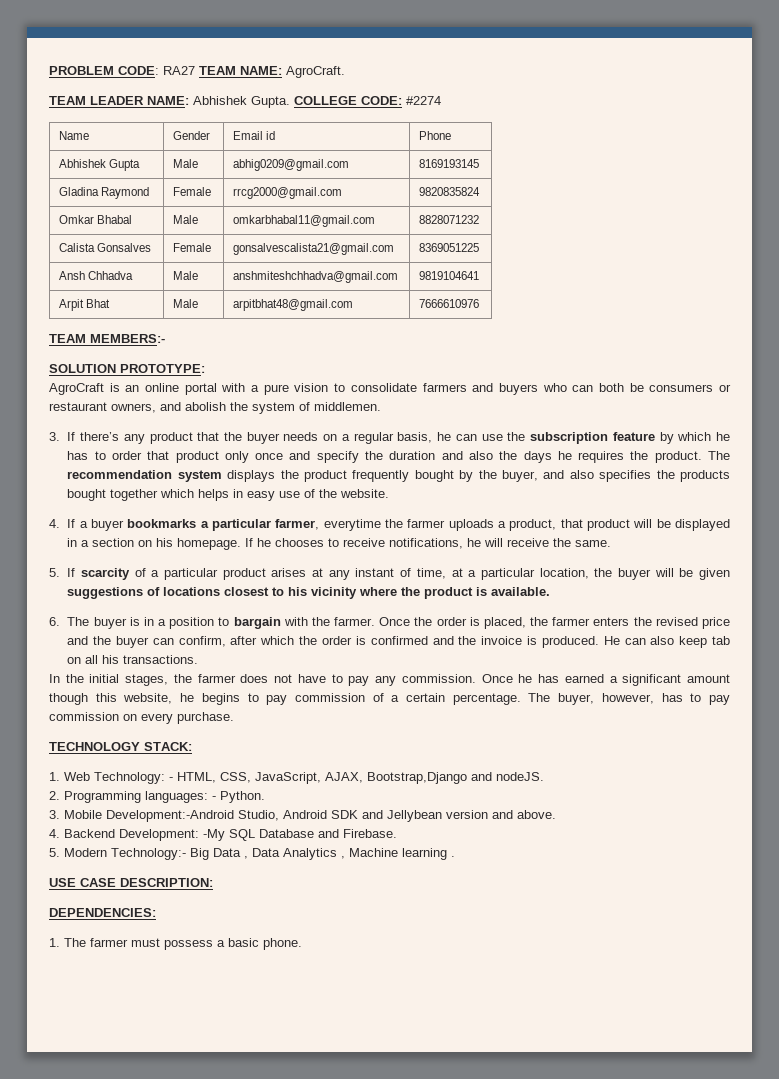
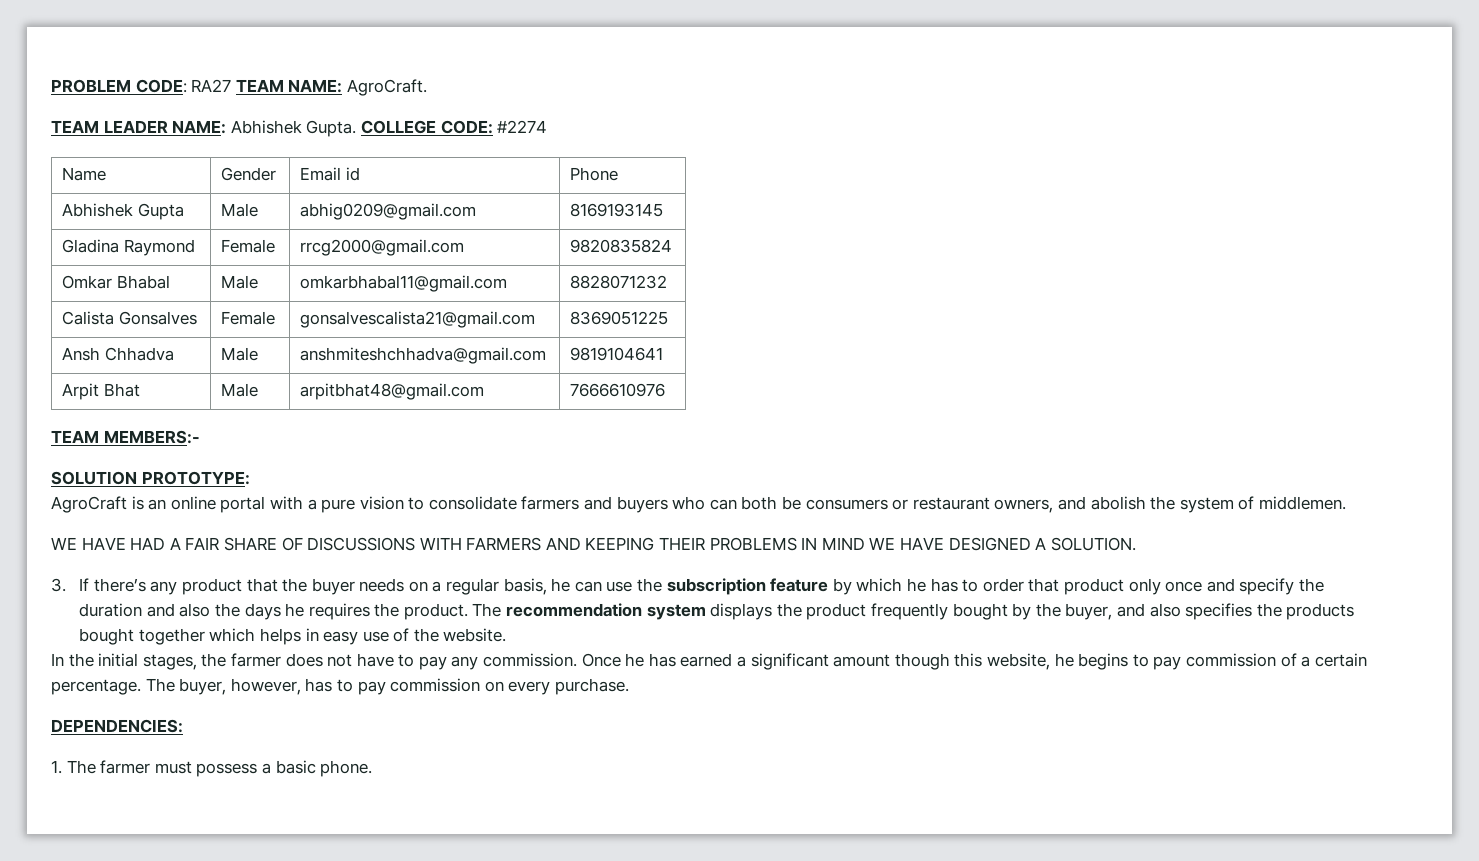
+ WE HAVE HAD A FAIR SHARE OF DISCUSSIONS WITH FARMERS AND KEEPING THEIR PROBLEMS IN MIND WE HAVE DESIGNED A SOLUTION.
- 4. If a buyer bookmarks a particular farmer, everytime the farmer uploads a product, that product will be displayed in a section on his homepage. If he chooses to receive notifications, he will receive the same.
- 5. If scarcity of a particular product arises at any instant of time, at a particular location, the buyer will be given suggestions of locations closest to his vicinity where the product is available.
- 6. The buyer is in a position to bargain with the farmer. Once the order is placed, the farmer enters the revised price and the buyer can confirm, after which the order is confirmed and the invoice is produced. He can also keep tab on all his transactions.
- TECHNOLOGY STACK:
- 1. Web Technology: - HTML, CSS, JavaScript, AJAX, Bootstrap,Django and nodeJS.
- 2. Programming languages: - Python.
- 3. Mobile Development:-Android Studio, Android SDK and Jellybean version and above.
- 4. Backend Development: -My SQL Database and Firebase.
- 5. Modern Technology:- Big Data , Data Analytics , Machine learning .
- USE CASE DESCRIPTION:

